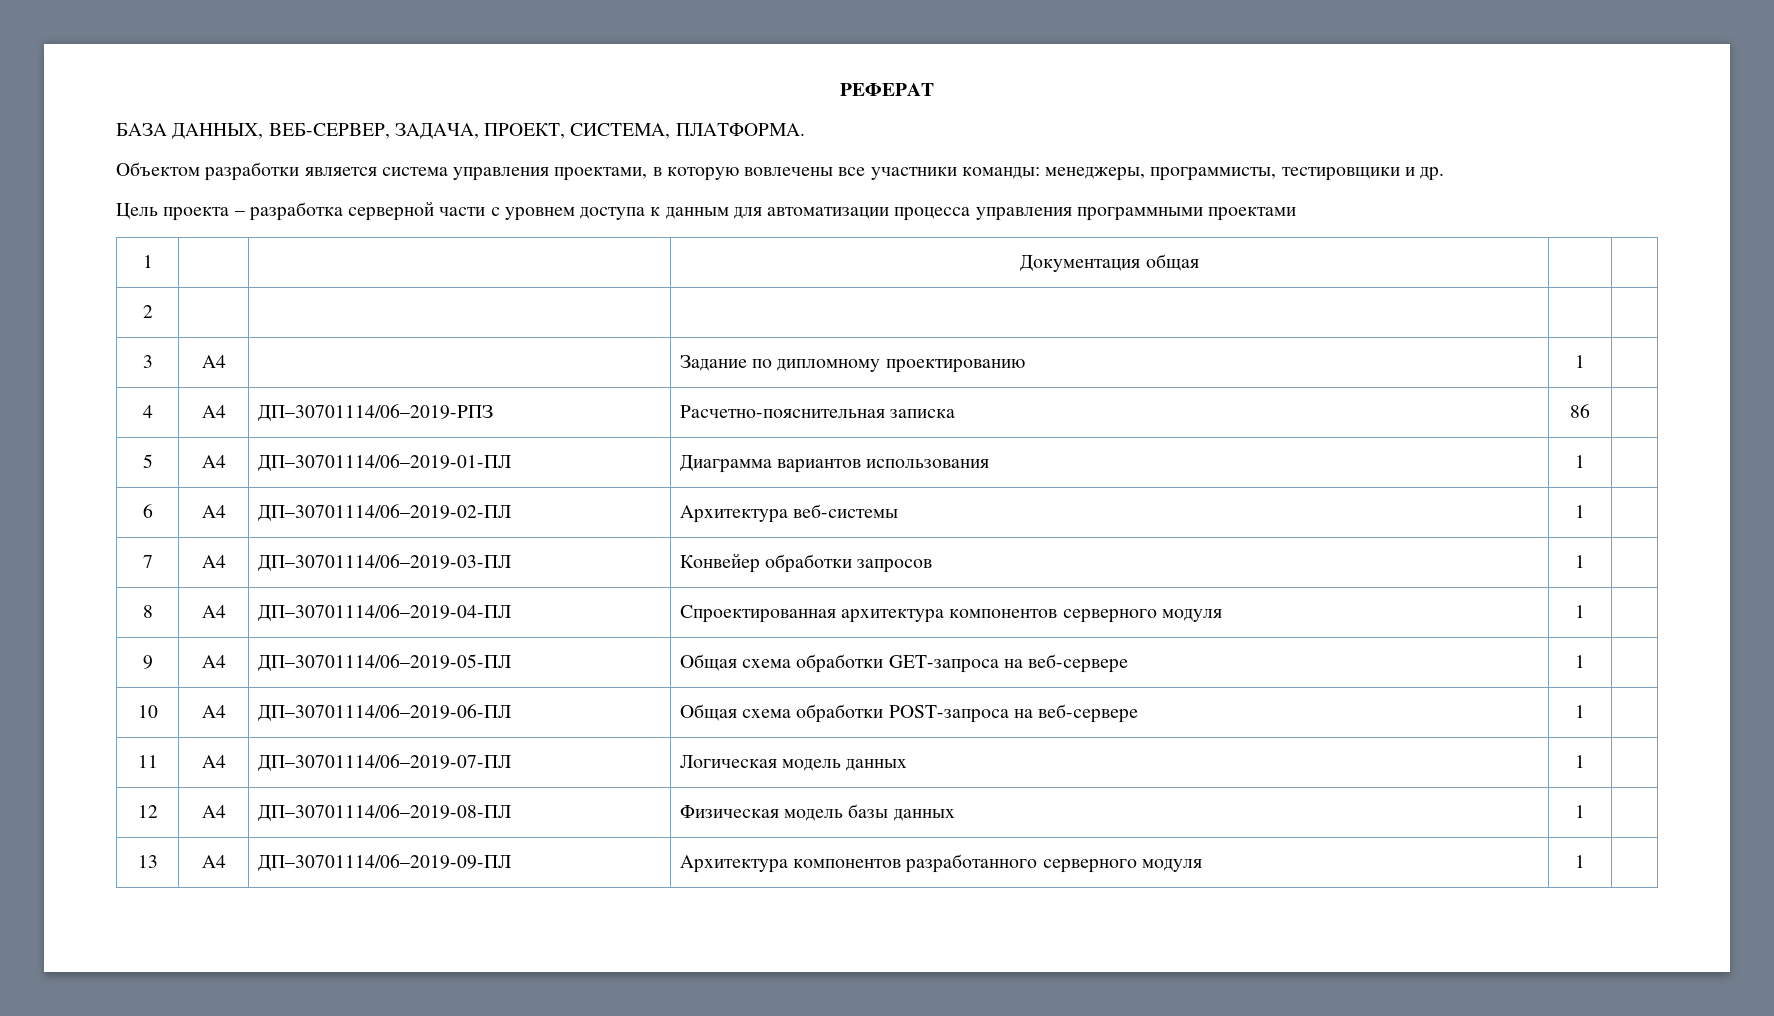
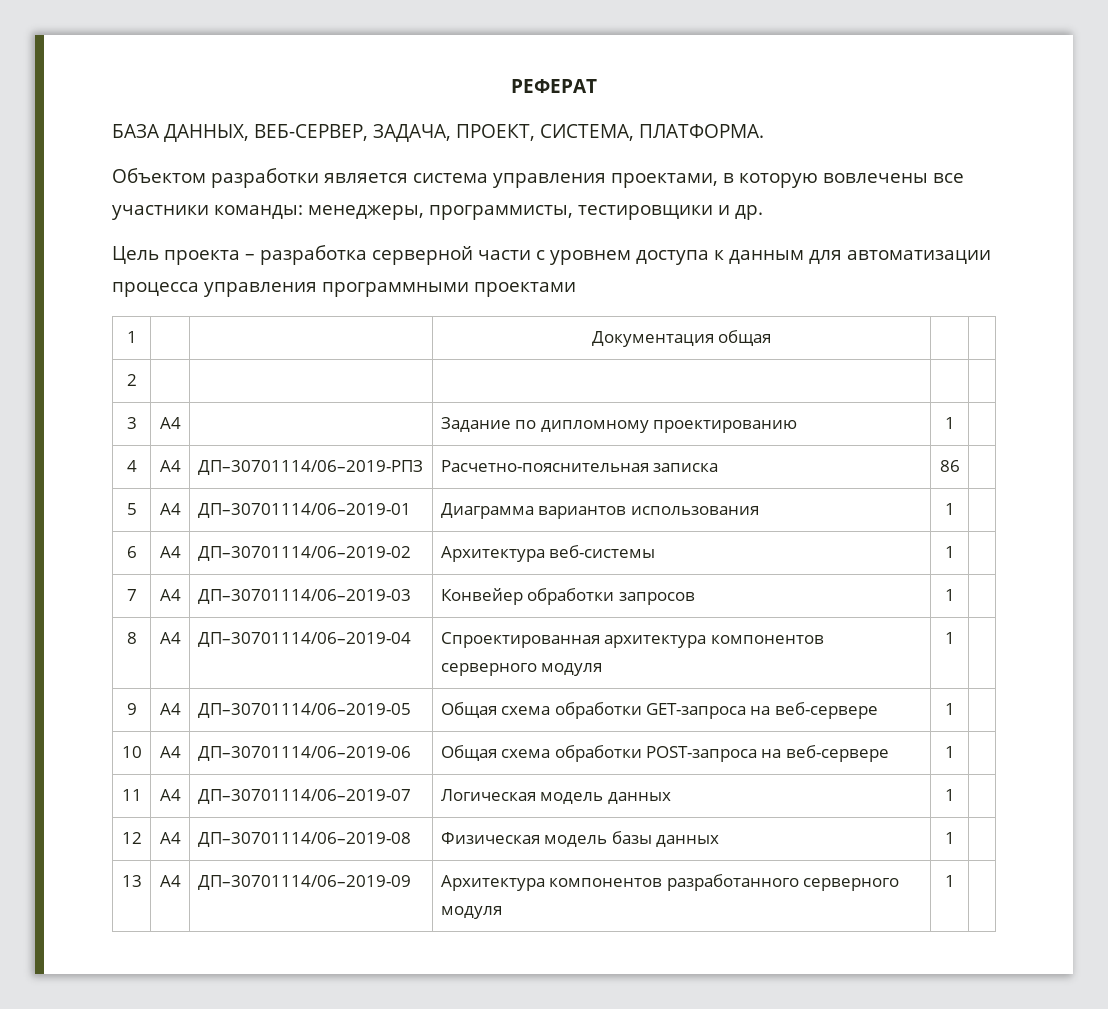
- 5 | А4 | ДП–30701114/06–2019-01-ПЛ | Диаграмма вариантов использования | 1 |
+ 5 | А4 | ДП–30701114/06–2019-01 | Диаграмма вариантов использования | 1 |
- 6 | А4 | ДП–30701114/06–2019-02-ПЛ | Архитектура веб-системы | 1 |
+ 6 | А4 | ДП–30701114/06–2019-02 | Архитектура веб-системы | 1 |
- 7 | А4 | ДП–30701114/06–2019-03-ПЛ | Конвейер обработки запросов | 1 |
+ 7 | А4 | ДП–30701114/06–2019-03 | Конвейер обработки запросов | 1 |
- 8 | А4 | ДП–30701114/06–2019-04-ПЛ | Спроектированная архитектура компонентов серверного модуля | 1 |
+ 8 | А4 | ДП–30701114/06–2019-04 | Спроектированная архитектура компонентов серверного модуля | 1 |
- 9 | А4 | ДП–30701114/06–2019-05-ПЛ | Общая схема обработки GET-запроса на веб-сервере | 1 |
+ 9 | А4 | ДП–30701114/06–2019-05 | Общая схема обработки GET-запроса на веб-сервере | 1 |
- 10 | А4 | ДП–30701114/06–2019-06-ПЛ | Общая схема обработки POST-запроса на веб-сервере | 1 |
+ 10 | А4 | ДП–30701114/06–2019-06 | Общая схема обработки POST-запроса на веб-сервере | 1 |
- 11 | А4 | ДП–30701114/06–2019-07-ПЛ | Логическая модель данных | 1 |
+ 11 | А4 | ДП–30701114/06–2019-07 | Логическая модель данных | 1 |
- 12 | А4 | ДП–30701114/06–2019-08-ПЛ | Физическая модель базы данных | 1 |
+ 12 | А4 | ДП–30701114/06–2019-08 | Физическая модель базы данных | 1 |
- 13 | А4 | ДП–30701114/06–2019-09-ПЛ | Архитектура компонентов разработанного серверного модуля | 1 |
+ 13 | А4 | ДП–30701114/06–2019-09 | Архитектура компонентов разработанного серверного модуля | 1 |

